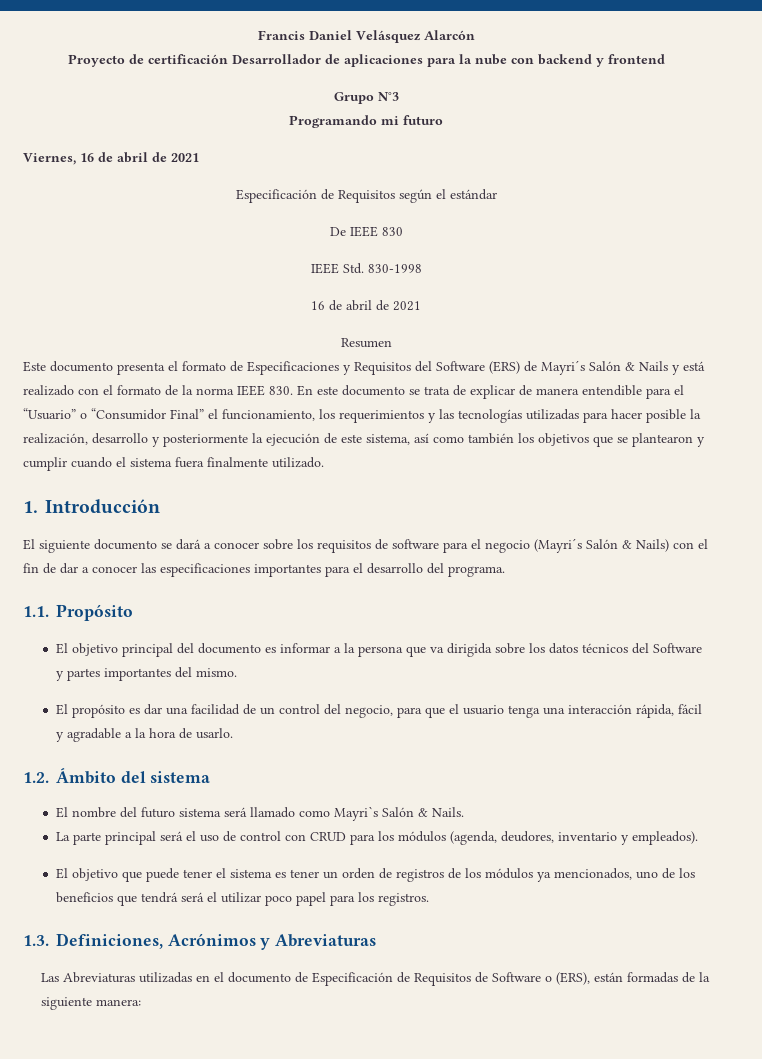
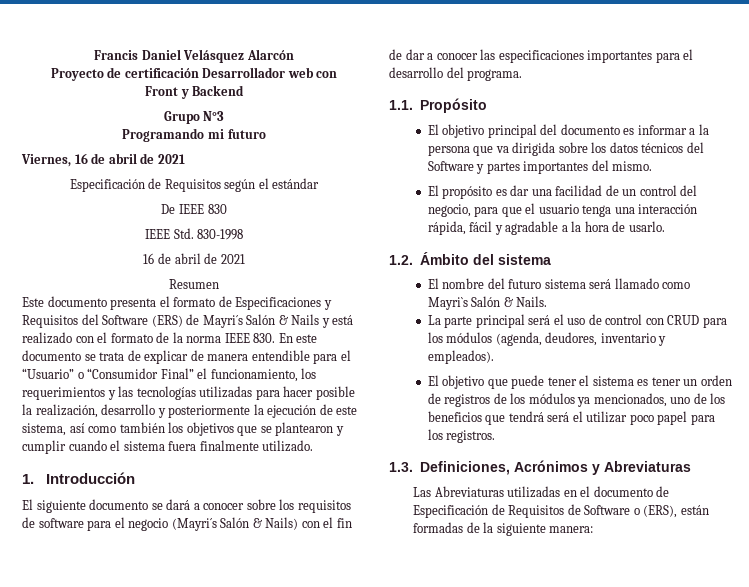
- Proyecto de certificación Desarrollador de aplicaciones para la nube con backend y frontend
+ Proyecto de certificación Desarrollador web con
+ Front y Backend

